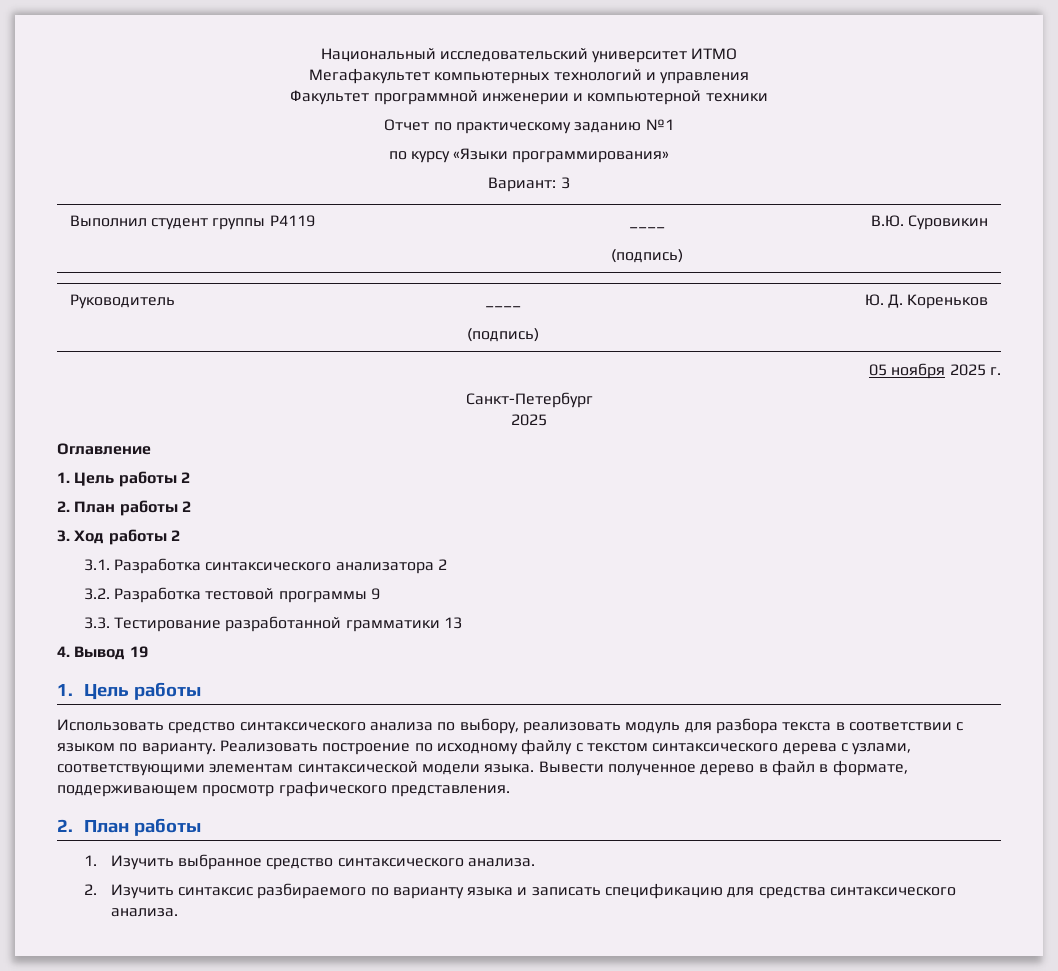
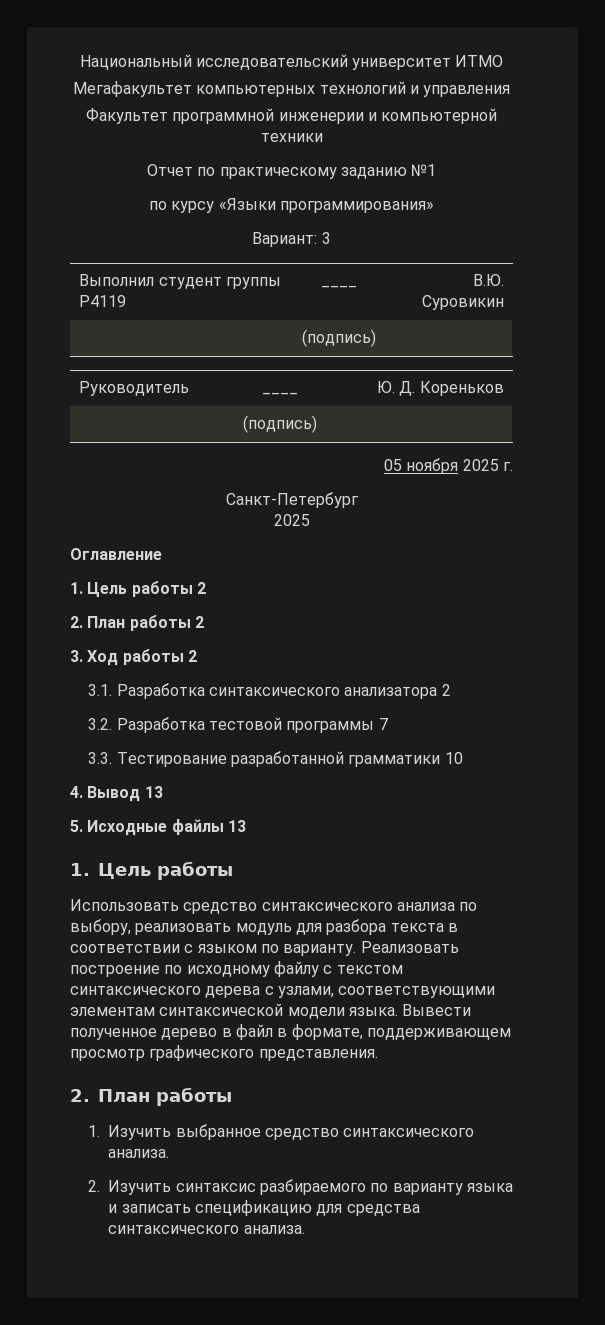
- 3.2. Разработка тестовой программы 9
+ 3.2. Разработка тестовой программы 7
- 3.3. Тестирование разработанной грамматики 13
+ 3.3. Тестирование разработанной грамматики 10
- 4. Вывод 19
+ 4. Вывод 13
+ 5. Исходные файлы 13

